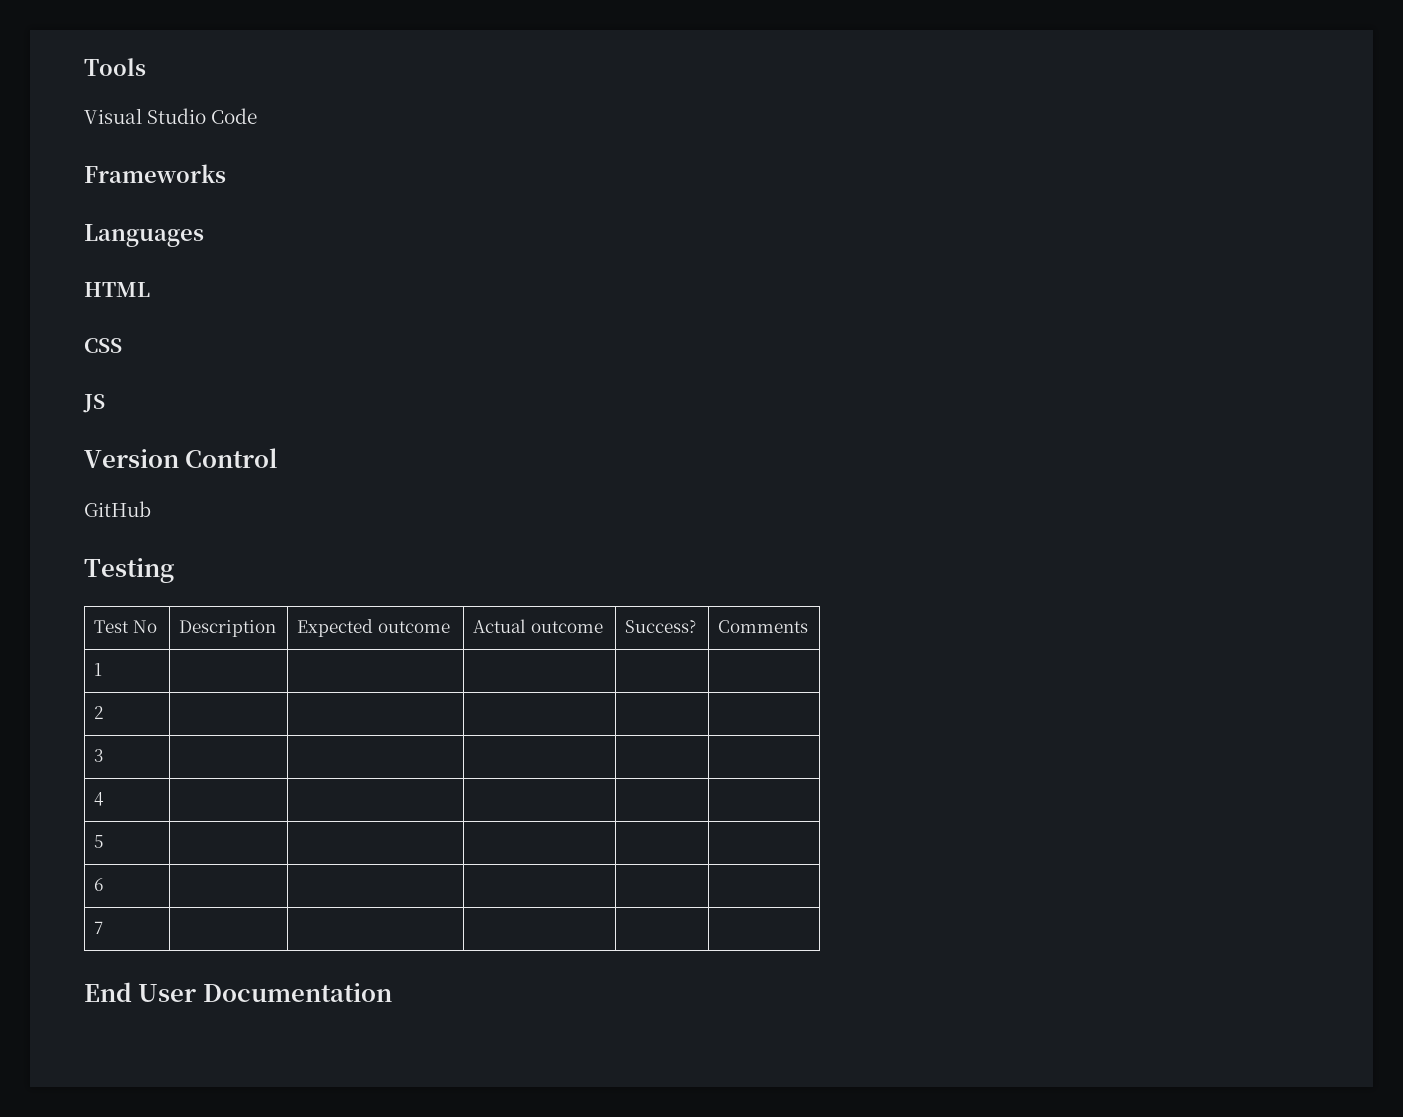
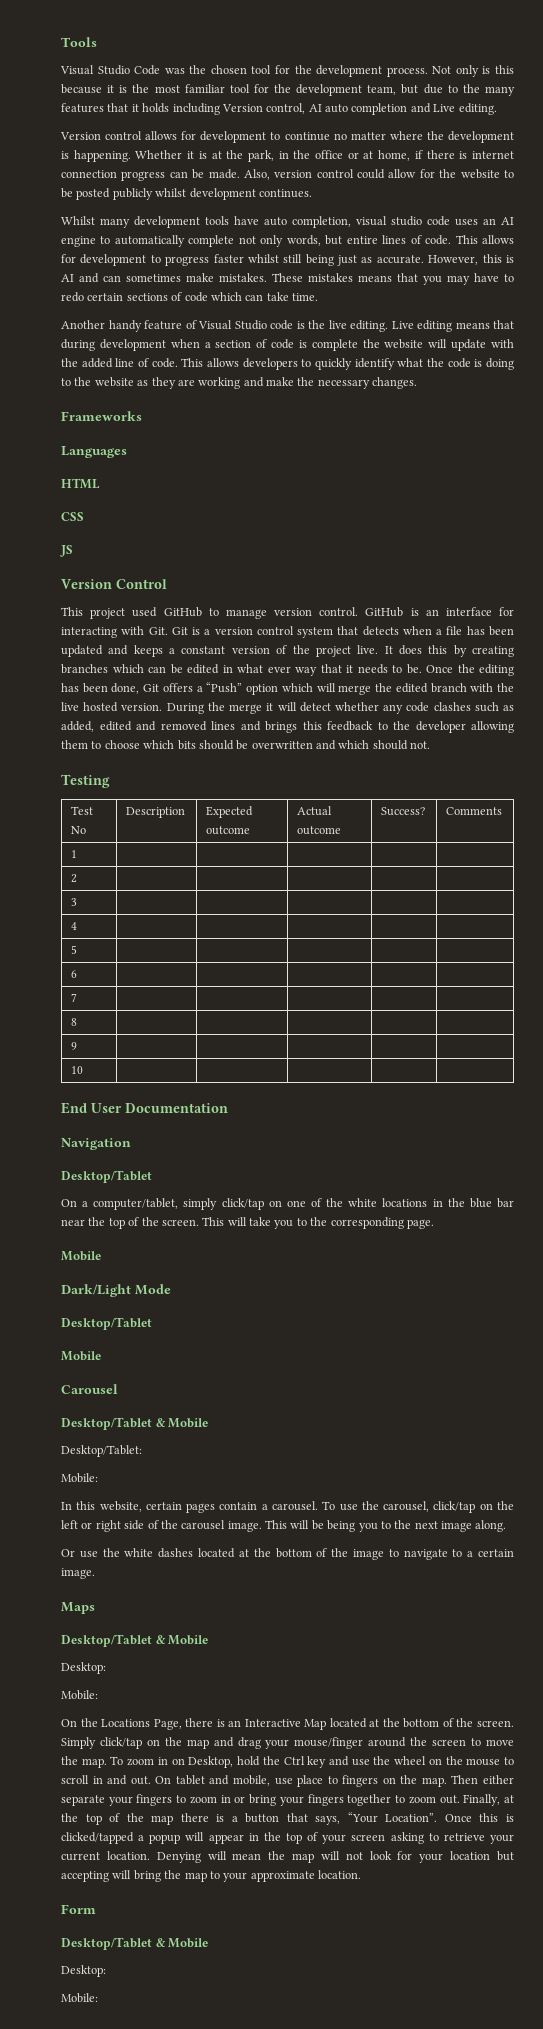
- Visual Studio Code
+ Visual Studio Code was the chosen tool for the development process. Not only is this because it is the most familiar tool for the development team, but due to the many features that it holds including Version control, AI auto completion and Live editing.
+ Version control allows for development to continue no matter where the development is happening. Whether it is at the park, in the office or at home, if there is internet connection progress can be made. Also, version control could allow for the website to be posted publicly whilst development continues.
+ Whilst many development tools have auto completion, visual studio code uses an AI engine to automatically complete not only words, but entire lines of code. This allows for development to progress faster whilst still being just as accurate. However, this is AI and can sometimes make mistakes. These mistakes means that you may have to redo certain sections of code which can take time.
+ Another handy feature of Visual Studio code is the live editing. Live editing means that during development when a section of code is complete the website will update with the added line of code. This allows developers to quickly identify what the code is doing to the website as they are working and make the necessary changes.
- GitHub
+ This project used GitHub to manage version control. GitHub is an interface for interacting with Git. Git is a version control system that detects when a file has been updated and keeps a constant version of the project live. It does this by creating branches which can be edited in what ever way that it needs to be. Once the editing has been done, Git offers a “Push” option which will merge the edited branch with the live hosted version. During the merge it will detect whether any code clashes such as added, edited and removed lines and brings this feedback to the developer allowing them to choose which bits should be overwritten and which should not.
+ 8 | | | | |
+ 9 | | | | |
+ 10 | | | | |
+ Navigation
+ Desktop/Tablet
+ On a computer/tablet, simply click/tap on one of the white locations in the blue bar near the top of the screen. This will take you to the corresponding page.
+ Mobile
+ Dark/Light Mode
+ Desktop/Tablet
+ Mobile
+ Carousel
+ Desktop/Tablet & Mobile
+ Desktop/Tablet:
+ Mobile:
+ In this website, certain pages contain a carousel. To use the carousel, click/tap on the left or right side of the carousel image. This will be being you to the next image along.
+ Or use the white dashes located at the bottom of the image to navigate to a certain image.
+ Maps
+ Desktop/Tablet & Mobile
+ Desktop:
+ Mobile:
+ On the Locations Page, there is an Interactive Map located at the bottom of the screen. Simply click/tap on the map and drag your mouse/finger around the screen to move the map. To zoom in on Desktop, hold the Ctrl key and use the wheel on the mouse to scroll in and out. On tablet and mobile, use place to fingers on the map. Then either separate your fingers to zoom in or bring your fingers together to zoom out. Finally, at the top of the map there is a button that says, “Your Location”. Once this is clicked/tapped a popup will appear in the top of your screen asking to retrieve your current location. Denying will mean the map will not look for your location but accepting will bring the map to your approximate location.
+ Form
+ Desktop/Tablet & Mobile
+ Desktop:
+ Mobile:

